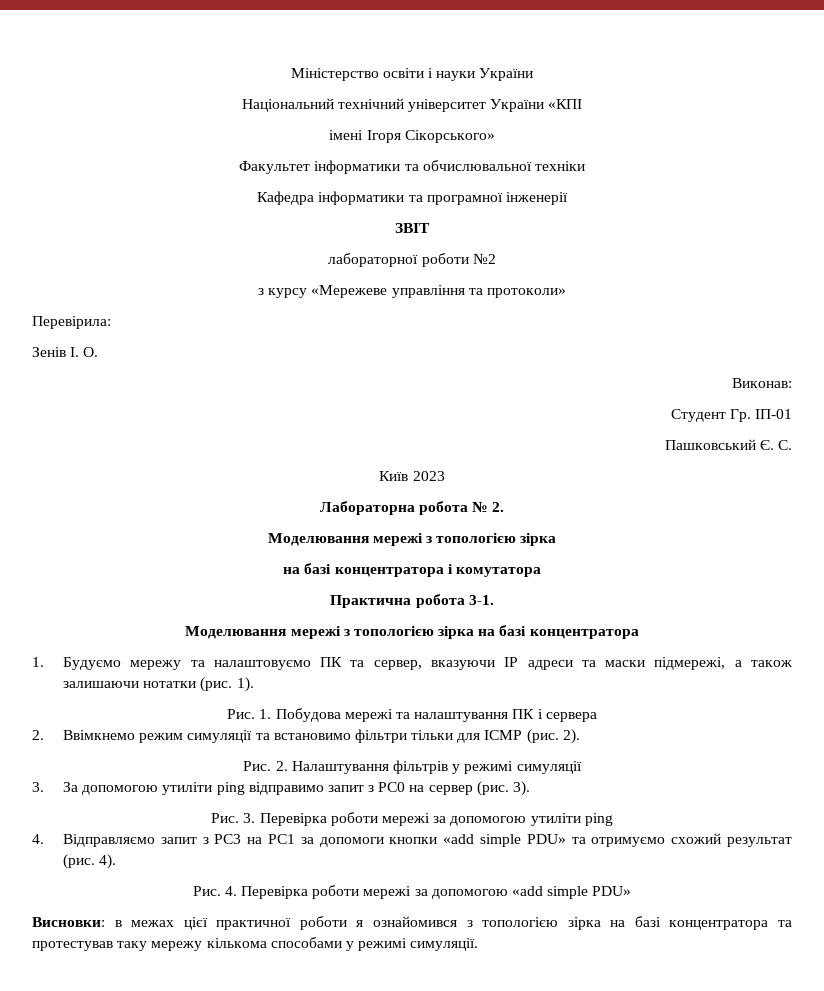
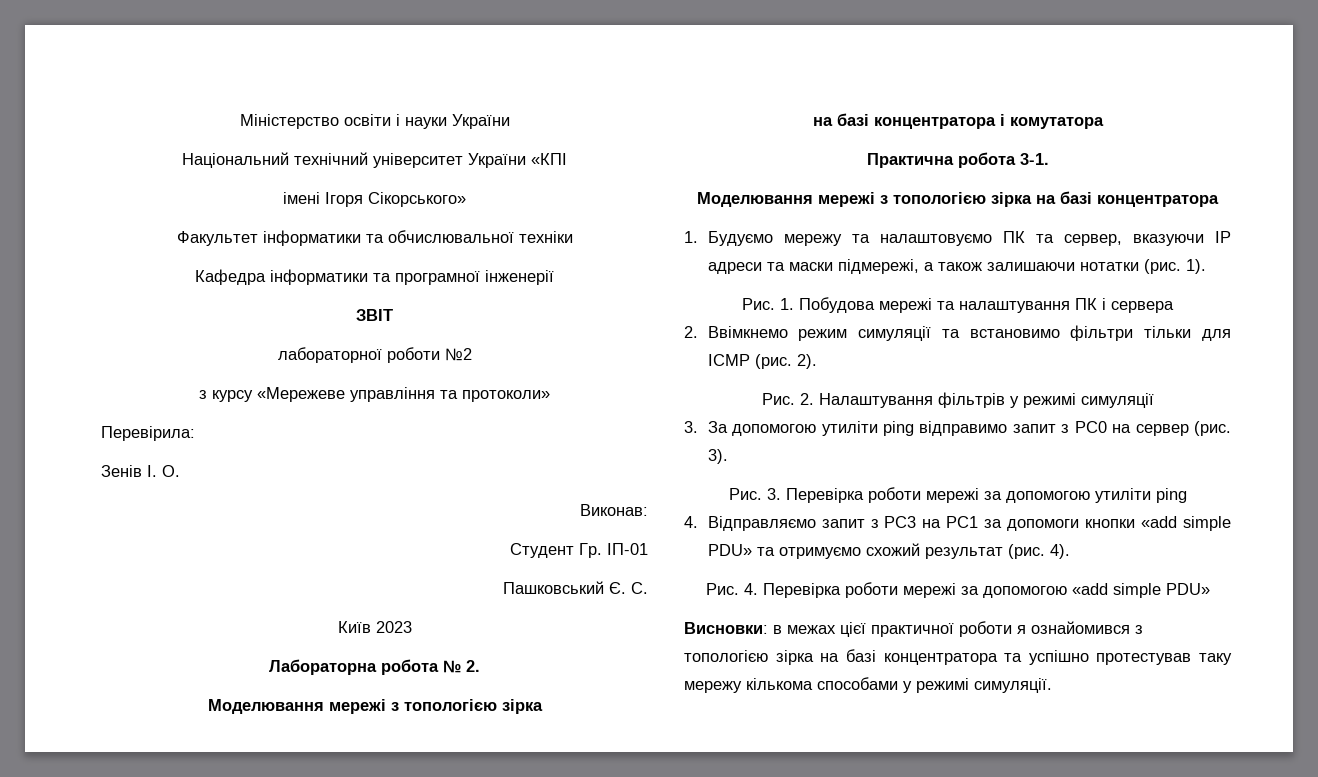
- Висновки: в межах цієї практичної роботи я ознайомився з топологією зірка на базі концентратора та протестував таку мережу кількома способами у режимі симуляції.
+ Висновки: в межах цієї практичної роботи я ознайомився з топологією зірка на базі концентратора та успішно протестував таку мережу кількома способами у режимі симуляції.

